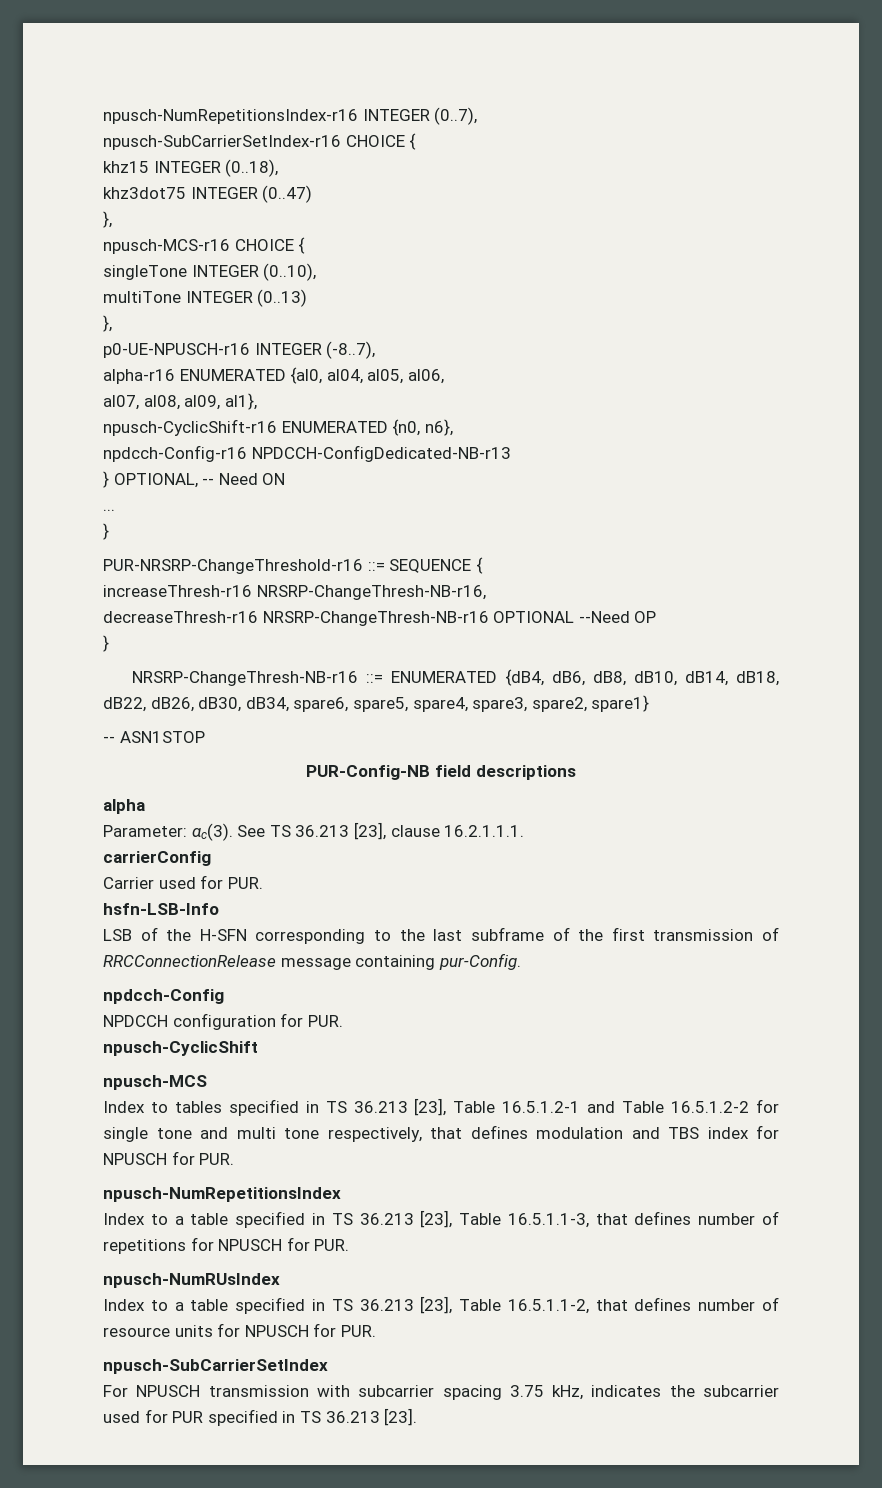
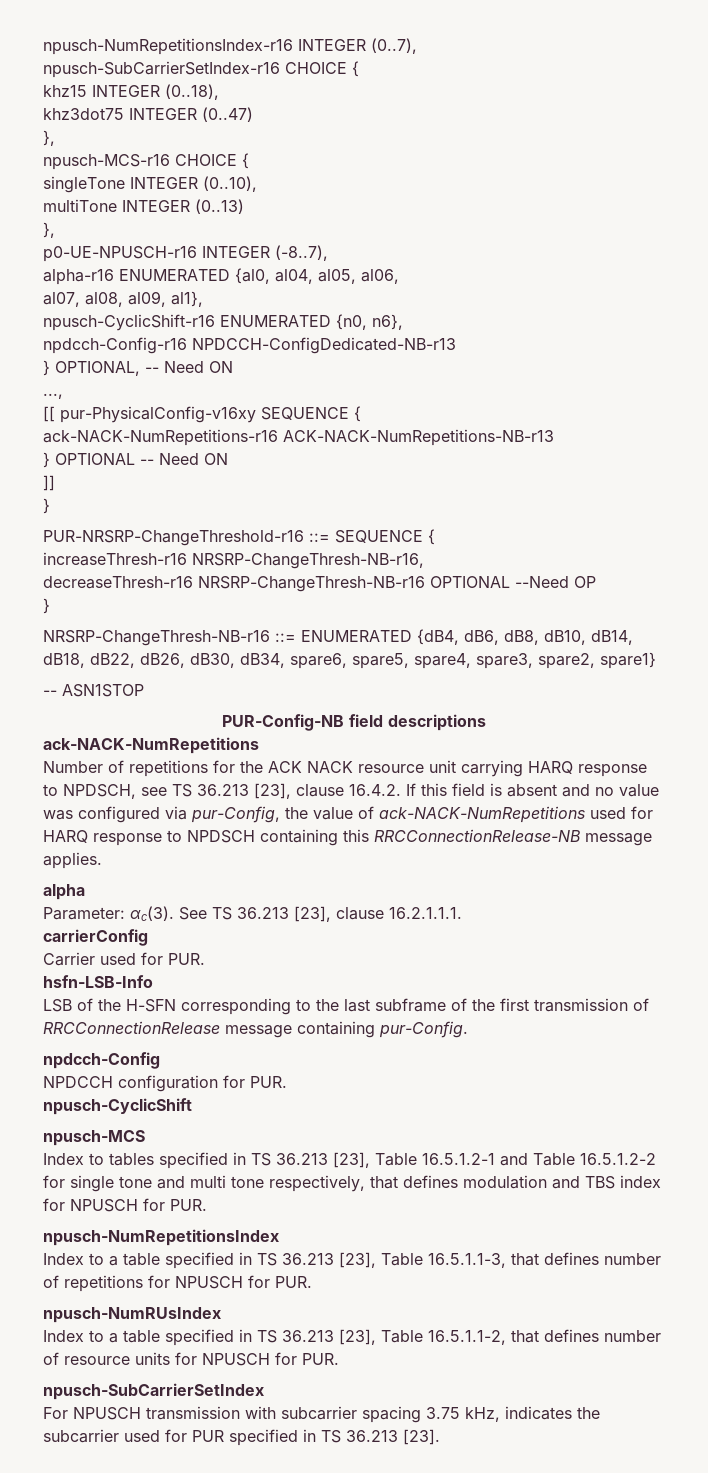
- ...
+ ...,
+ [[ pur-PhysicalConfig-v16xy SEQUENCE {
+ ack-NACK-NumRepetitions-r16 ACK-NACK-NumRepetitions-NB-r13
+ } OPTIONAL -- Need ON
+ ]]
  PUR-Config-NB field descriptions
+ ack-NACK-NumRepetitions
+ Number of repetitions for the ACK NACK resource unit carrying HARQ response to NPDSCH, see TS 36.213 [23], clause 16.4.2. If this field is absent and no value was configured via pur-Config, the value of ack-NACK-NumRepetitions used for HARQ response to NPDSCH containing this RRCConnectionRelease-NB message applies.

